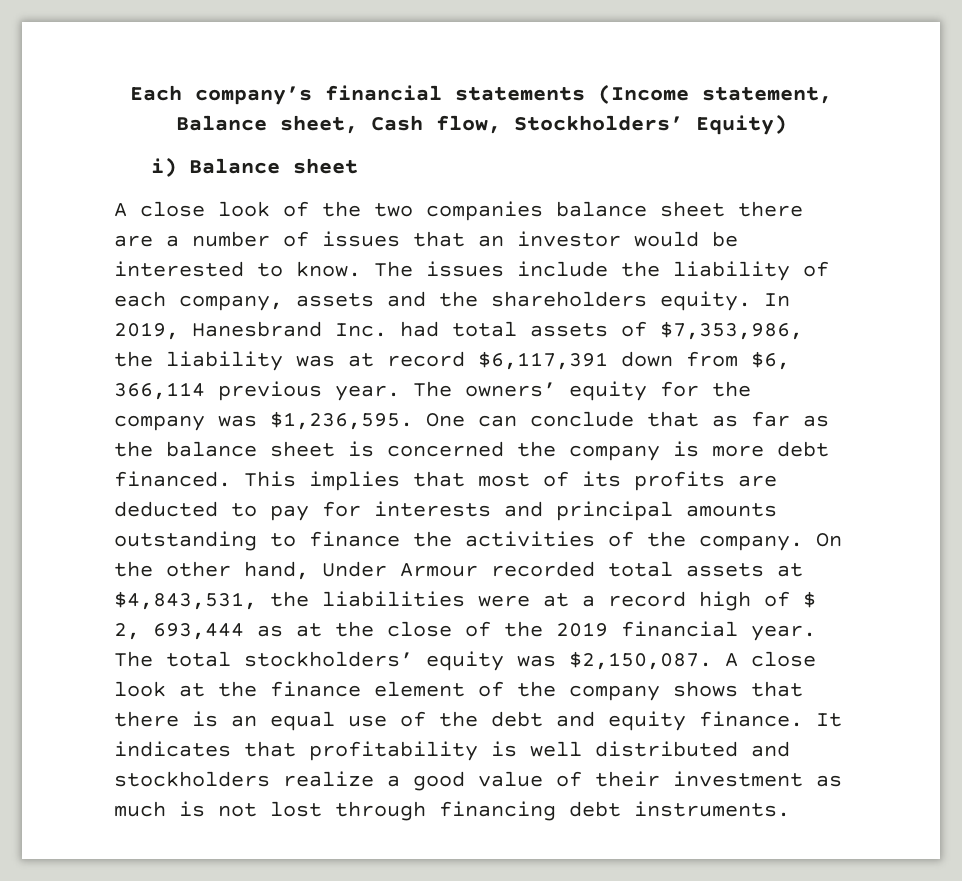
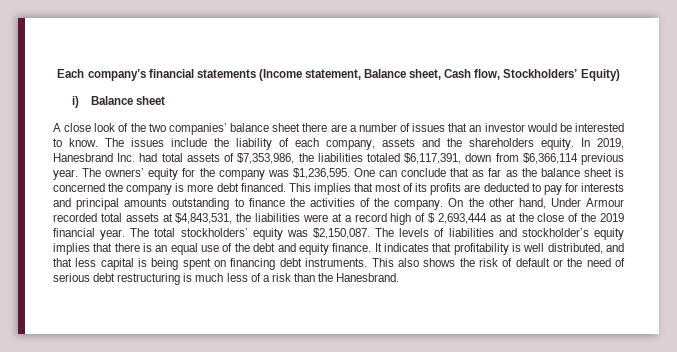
- A close look of the two companies balance sheet there are a number of issues that an investor would be interested to know.
+ A close look of the two companies’ balance sheet there are a number of issues that an investor would be interested to know.
- In 2019, Hanesbrand Inc. had total assets of $7,353,986, the liability was at record $6,117,391 down from $6, 366,114 previous year.
+ In 2019, Hanesbrand Inc. had total assets of $7,353,986, the liabilities totaled $6,117,391, down from $6,366,114 previous year.
- On the other hand, Under Armour recorded total assets at $4,843,531, the liabilities were at a record high of $ 2, 693,444 as at the close of the 2019 financial year.
+ On the other hand, Under Armour recorded total assets at $4,843,531, the liabilities were at a record high of $ 2,693,444 as at the close of the 2019 financial year.
- A close look at the finance element of the company shows that there is an equal use of the debt and equity finance.
+ The levels of liabilities and stockholder’s equity implies that there is an equal use of the debt and equity finance.
- It indicates that profitability is well distributed and stockholders realize a good value of their investment as much is not lost through financing debt instruments.
+ It indicates that profitability is well distributed, and that less capital is being spent on financing debt instruments. This also shows the risk of default or the need of serious debt restructuring is much less of a risk than the Hanesbrand.

